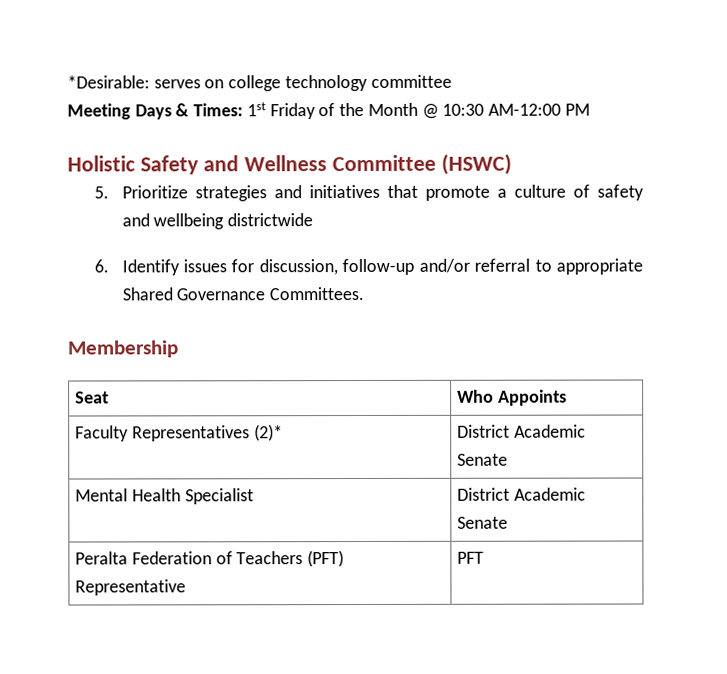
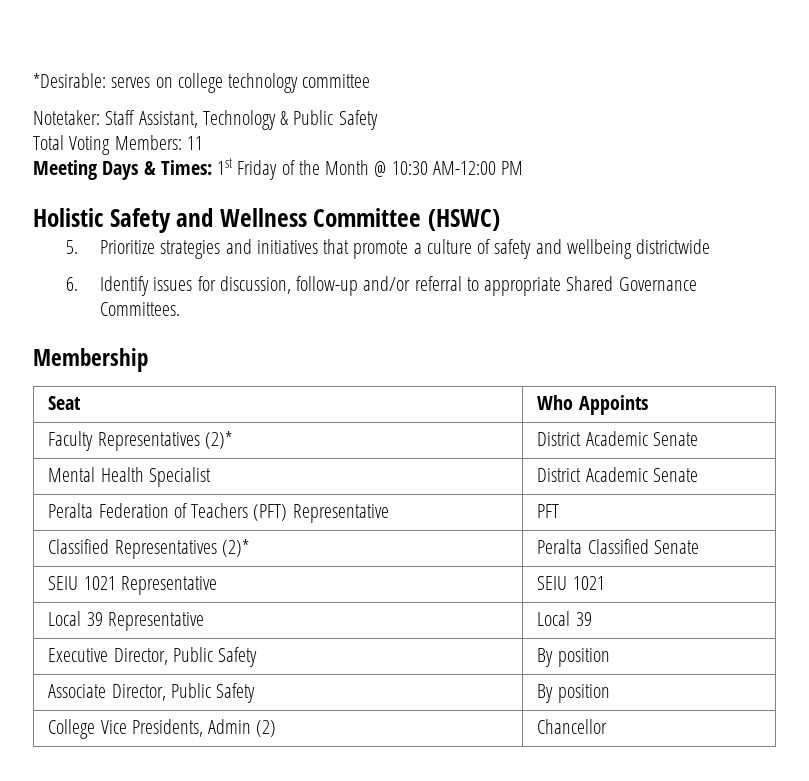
+ Notetaker: Staff Assistant, Technology & Public Safety
+ Total Voting Members: 11
+ Classified Representatives (2)* | Peralta Classified Senate
+ SEIU 1021 Representative | SEIU 1021
+ Local 39 Representative | Local 39
+ Executive Director, Public Safety | By position
+ Associate Director, Public Safety | By position
+ College Vice Presidents, Admin (2) | Chancellor

